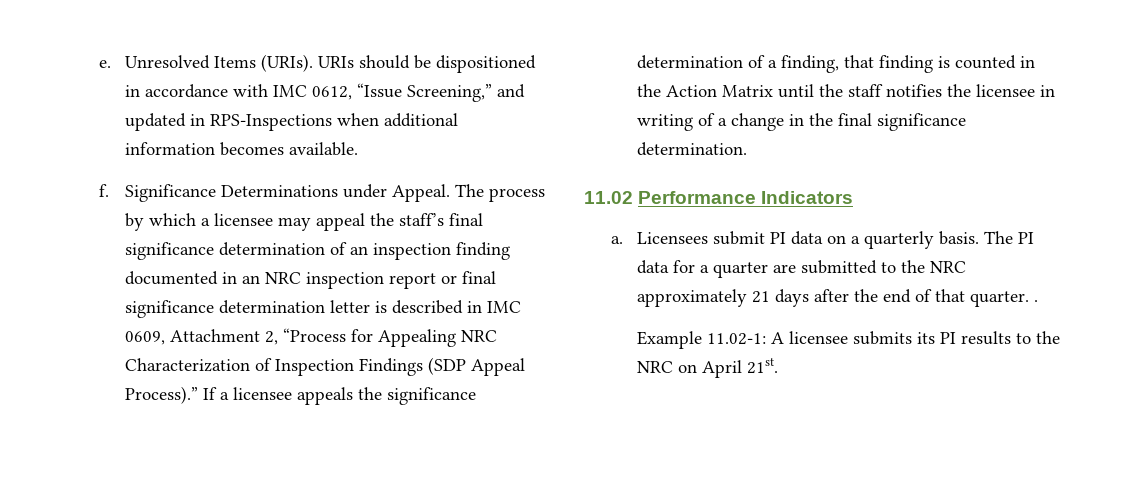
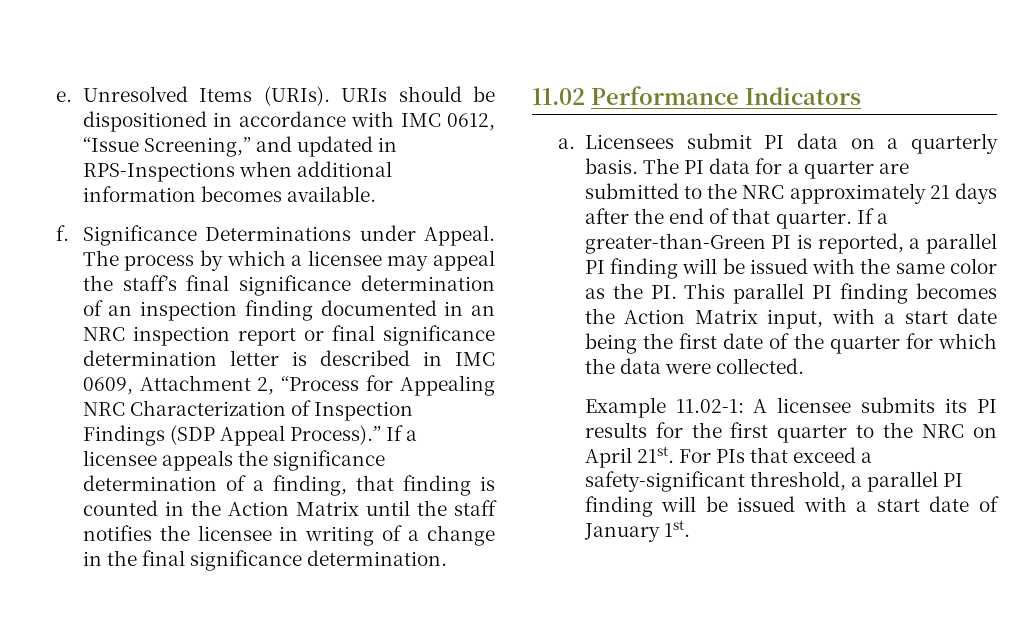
- The PI data for a quarter are submitted to the NRC approximately 21 days after the end of that quarter. .
+ The PI data for a quarter are submitted to the NRC approximately 21 days after the end of that quarter. If a greater-than-Green PI is reported, a parallel PI finding will be issued with the same color as the PI. This parallel PI finding becomes the Action Matrix input, with a start date being the first date of the quarter for which the data were collected.
- Example 11.02-1: A licensee submits its PI results to the NRC on April 21st.
+ Example 11.02-1: A licensee submits its PI results for the first quarter to the NRC on April 21st.
+ For PIs that exceed a safety-significant threshold, a parallel PI finding will be issued with a start date of January 1st.

